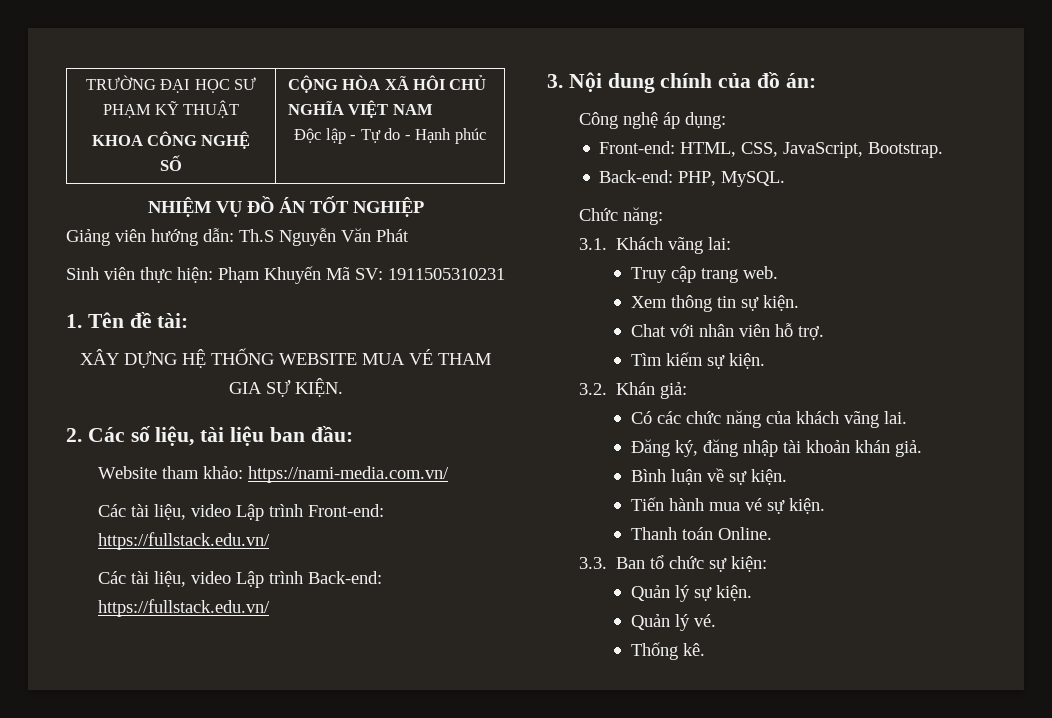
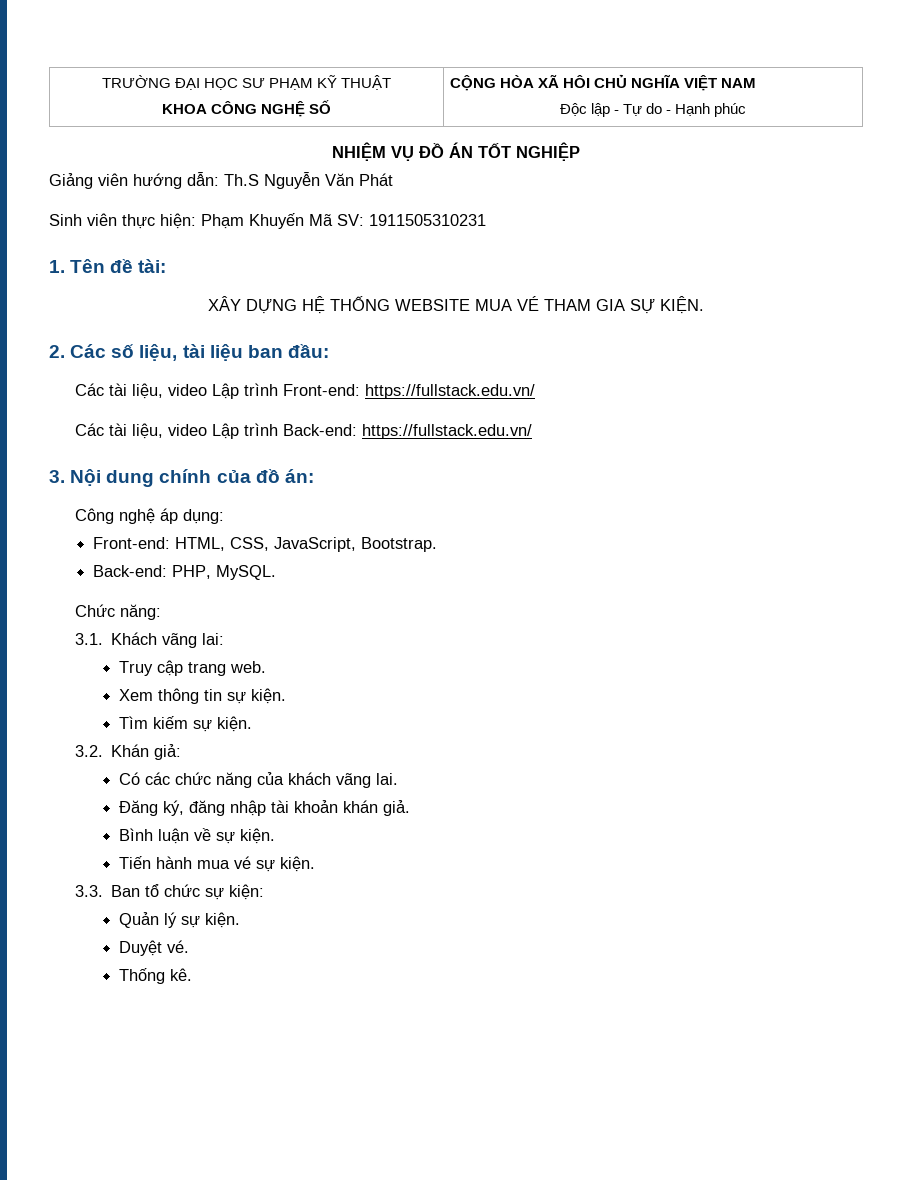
- Website tham khảo: https://nami-media.com.vn/
- Chat với nhân viên hỗ trợ.
- Thanh toán Online.
- Quản lý vé.
+ Duyệt vé.

